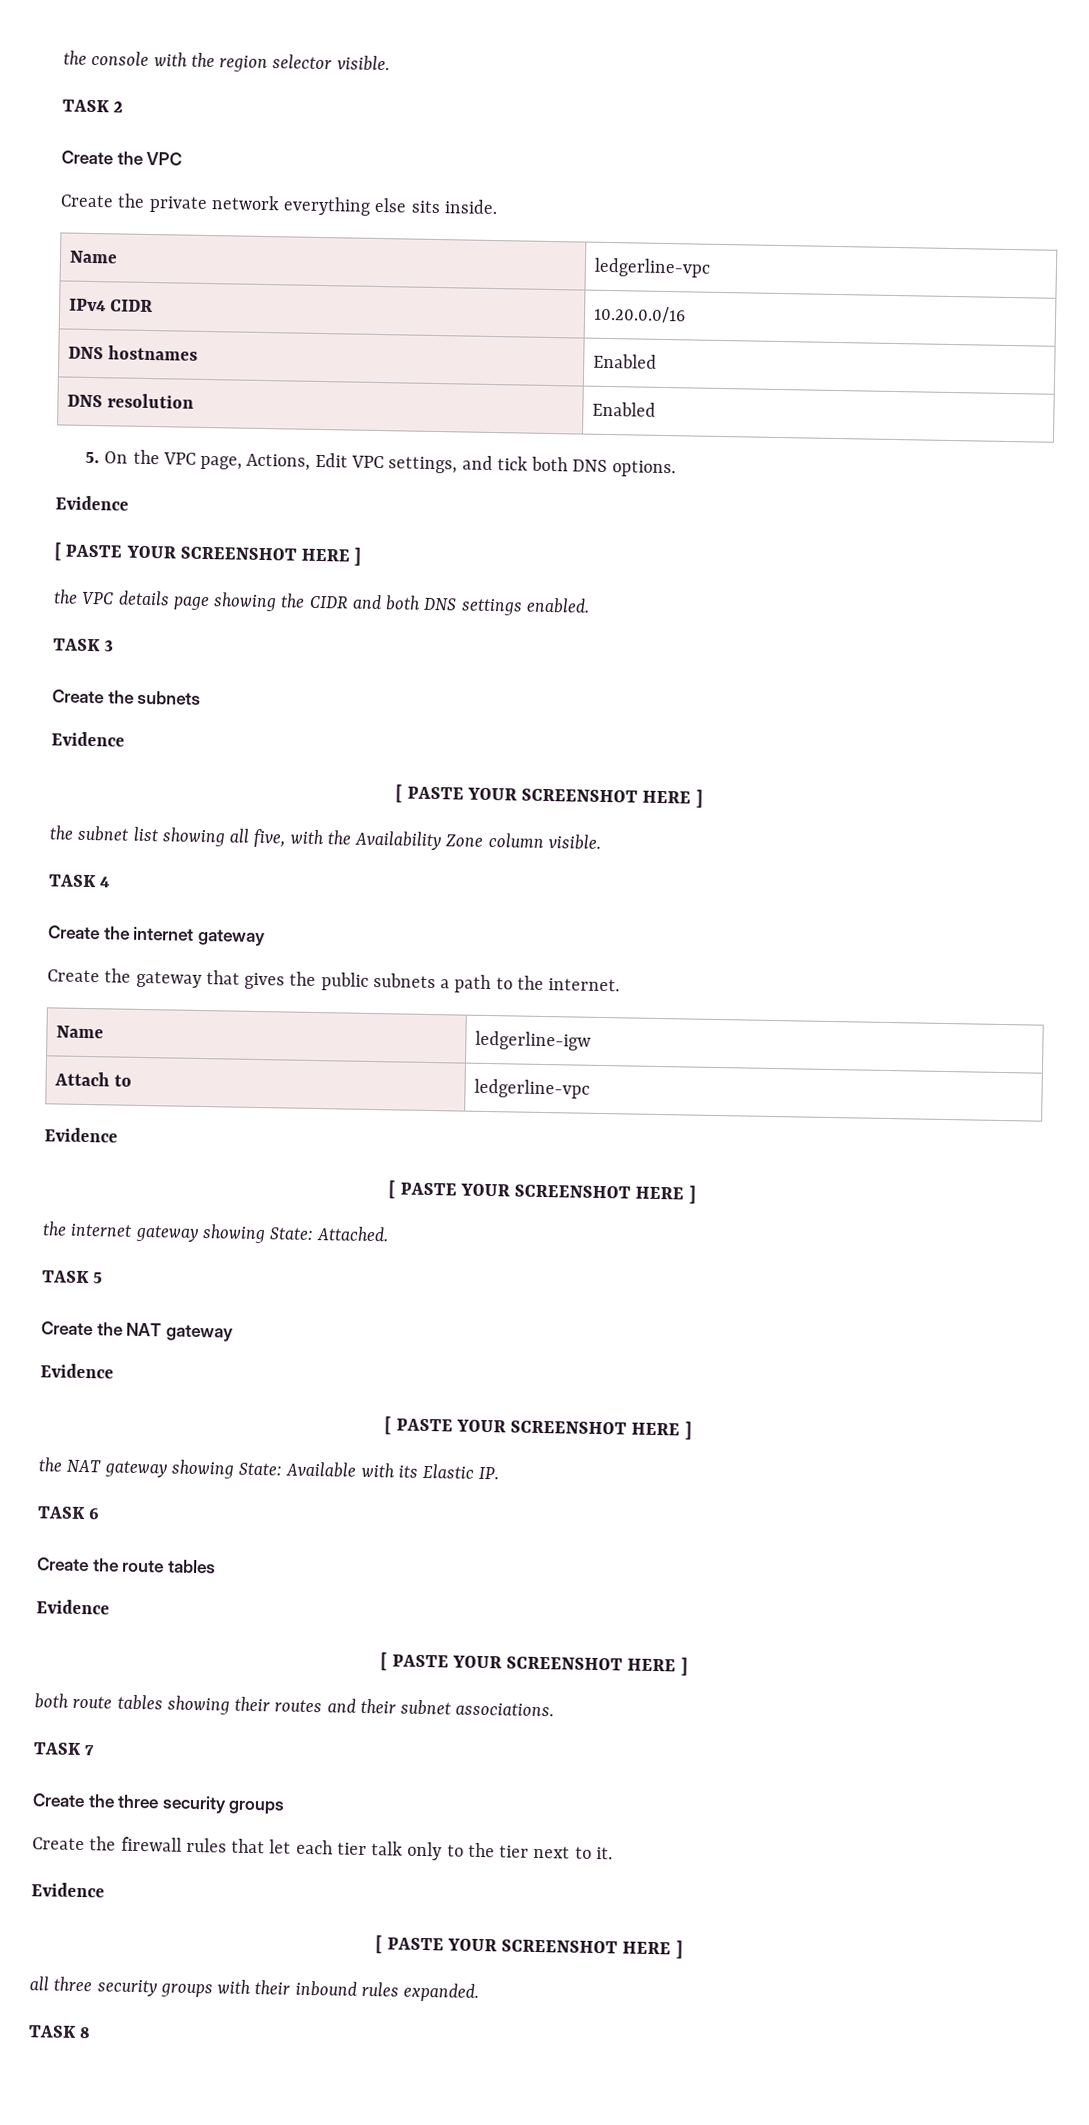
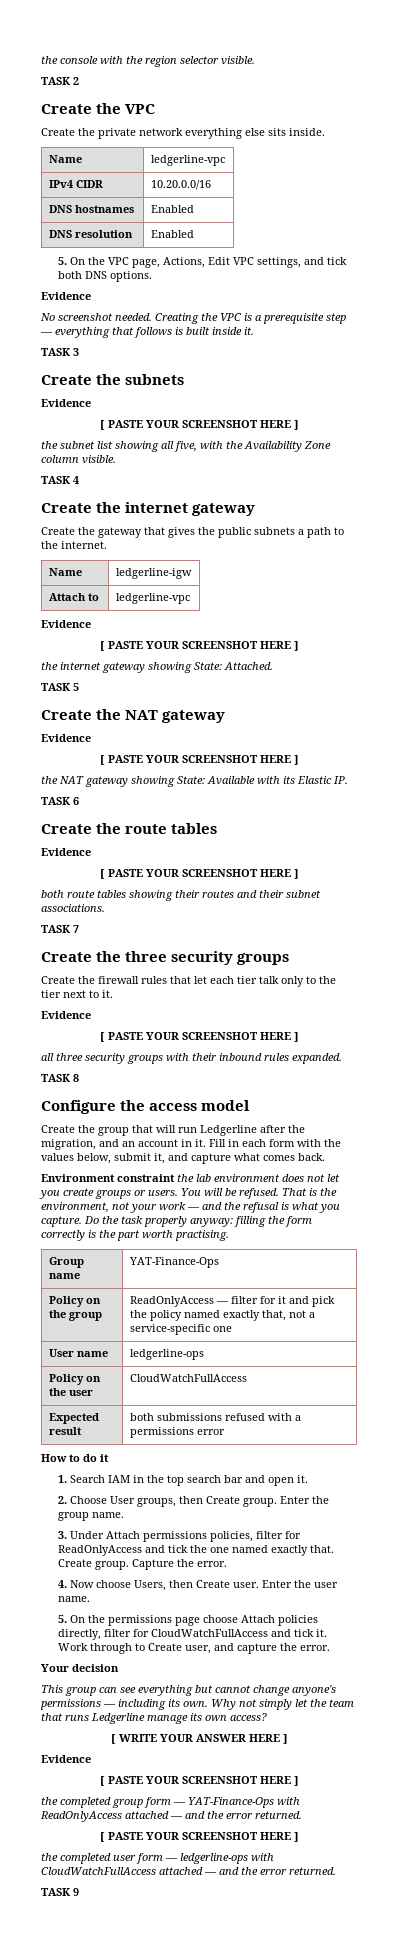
  5. On the VPC page, Actions, Edit VPC settings, and tick both DNS options.
  Evidence
- [ PASTE YOUR SCREENSHOT HERE ]
- the VPC details page showing the CIDR and both DNS settings enabled.
+ No screenshot needed. Creating the VPC is a prerequisite step — everything that follows is built inside it.
+ Configure the access model
+ Create the group that will run Ledgerline after the migration, and an account in it. Fill in each form with the values below, submit it, and capture what comes back.
+ Environment constraint the lab environment does not let you create groups or users. You will be refused. That is the environment, not your work — and the refusal is what you capture. Do the task properly anyway: filling the form correctly is the part worth practising.
+ Group name | YAT-Finance-Ops
+ Policy on the group | ReadOnlyAccess — filter for it and pick the policy named exactly that, not a service-specific one
+ User name | ledgerline-ops
+ Policy on the user | CloudWatchFullAccess
+ Expected result | both submissions refused with a permissions error
+ How to do it
+ 1. Search IAM in the top search bar and open it.
+ 2. Choose User groups, then Create group. Enter the group name.
+ 3. Under Attach permissions policies, filter for ReadOnlyAccess and tick the one named exactly that. Create group. Capture the error.
+ 4. Now choose Users, then Create user. Enter the user name.
+ 5. On the permissions page choose Attach policies directly, filter for CloudWatchFullAccess and tick it. Work through to Create user, and capture the error.
+ Your decision
+ This group can see everything but cannot change anyone's permissions — including its own. Why not simply let the team that runs Ledgerline manage its own access?
+ [ WRITE YOUR ANSWER HERE ]
+ Evidence
+ [ PASTE YOUR SCREENSHOT HERE ]
+ the completed group form — YAT-Finance-Ops with ReadOnlyAccess attached — and the error returned.
+ [ PASTE YOUR SCREENSHOT HERE ]
+ the completed user form — ledgerline-ops with CloudWatchFullAccess attached — and the error returned.
+ TASK 9

